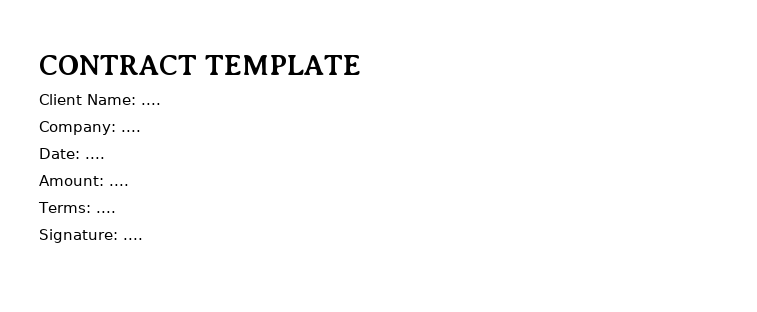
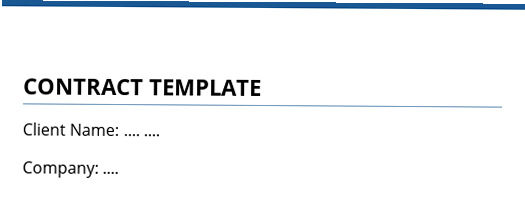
- Client Name: ....
+ Client Name: .... ....
- Date: ....
- Amount: ....
- Terms: ....
- Signature: ....

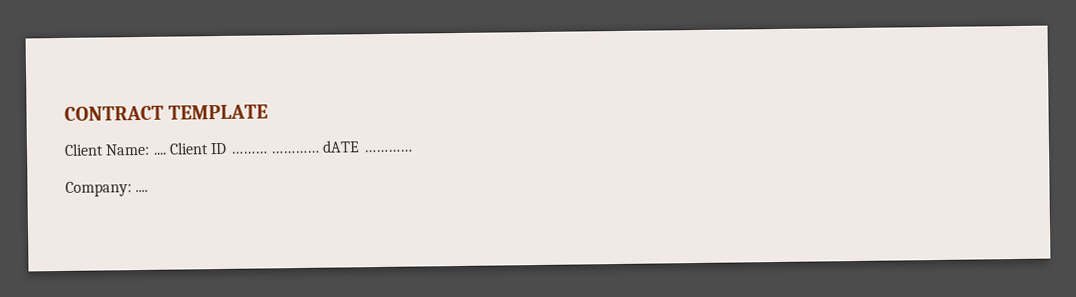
- Client Name: .... ....
+ Client Name: .... Client ID ……… ………… dATE …………

